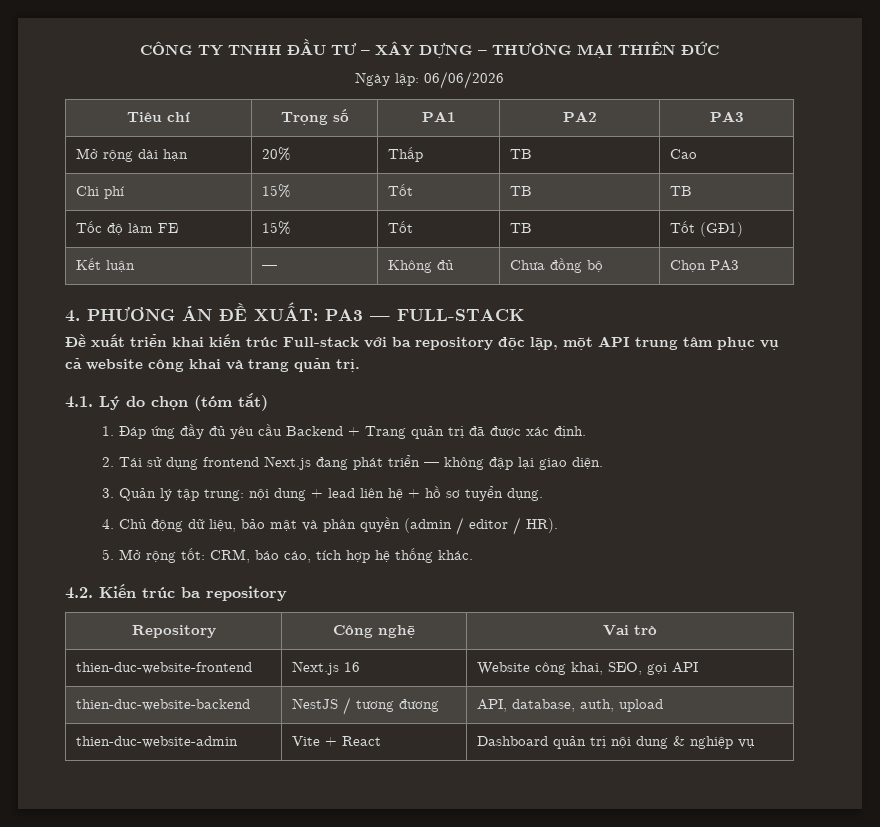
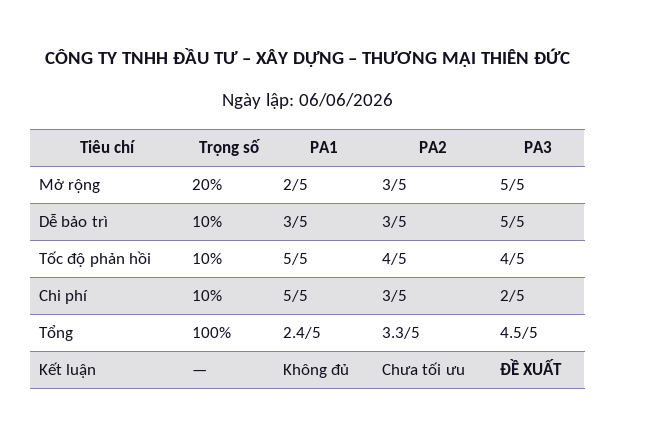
- Mở rộng dài hạn | 20% | Thấp | TB | Cao
- Chi phí | 15% | Tốt | TB | TB
- Tốc độ làm FE | 15% | Tốt | TB | Tốt (GĐ1)
+ Mở rộng | 20% | 2/5 | 3/5 | 5/5
+ Dễ bảo trì | 10% | 3/5 | 3/5 | 5/5
+ Tốc độ phản hồi | 10% | 5/5 | 4/5 | 4/5
+ Chi phí | 10% | 5/5 | 3/5 | 2/5
+ Tổng | 100% | 2.4/5 | 3.3/5 | 4.5/5
- Kết luận | — | Không đủ | Chưa đồng bộ | Chọn PA3
- 4. PHƯƠNG ÁN ĐỀ XUẤT: PA3 — FULL-STACK
- Đề xuất triển khai kiến trúc Full-stack với ba repository độc lập, một API trung tâm phục vụ cả website công khai và trang quản trị.
- 4.1. Lý do chọn (tóm tắt)
- 1. Đáp ứng đầy đủ yêu cầu Backend + Trang quản trị đã được xác định.
- 2. Tái sử dụng frontend Next.js đang phát triển — không đập lại giao diện.
- 3. Quản lý tập trung: nội dung + lead liên hệ + hồ sơ tuyển dụng.
- 4. Chủ động dữ liệu, bảo mật và phân quyền (admin / editor / HR).
- 5. Mở rộng tốt: CRM, báo cáo, tích hợp hệ thống khác.
- 4.2. Kiến trúc ba repository
- Repository | Công nghệ | Vai trò
- thien-duc-website-frontend | Next.js 16 | Website công khai, SEO, gọi API
- thien-duc-website-backend | NestJS / tương đương | API, database, auth, upload
- thien-duc-website-admin | Vite + React | Dashboard quản trị nội dung & nghiệp vụ
+ Kết luận | — | Không đủ | Chưa tối ưu | ĐỀ XUẤT

